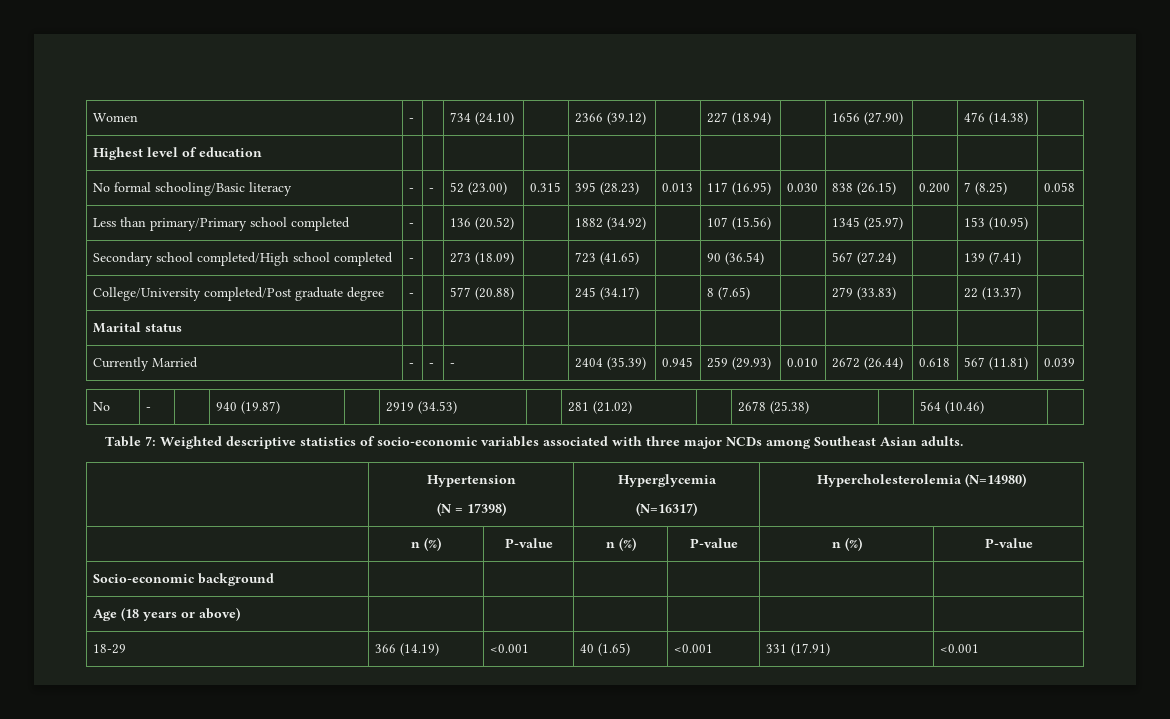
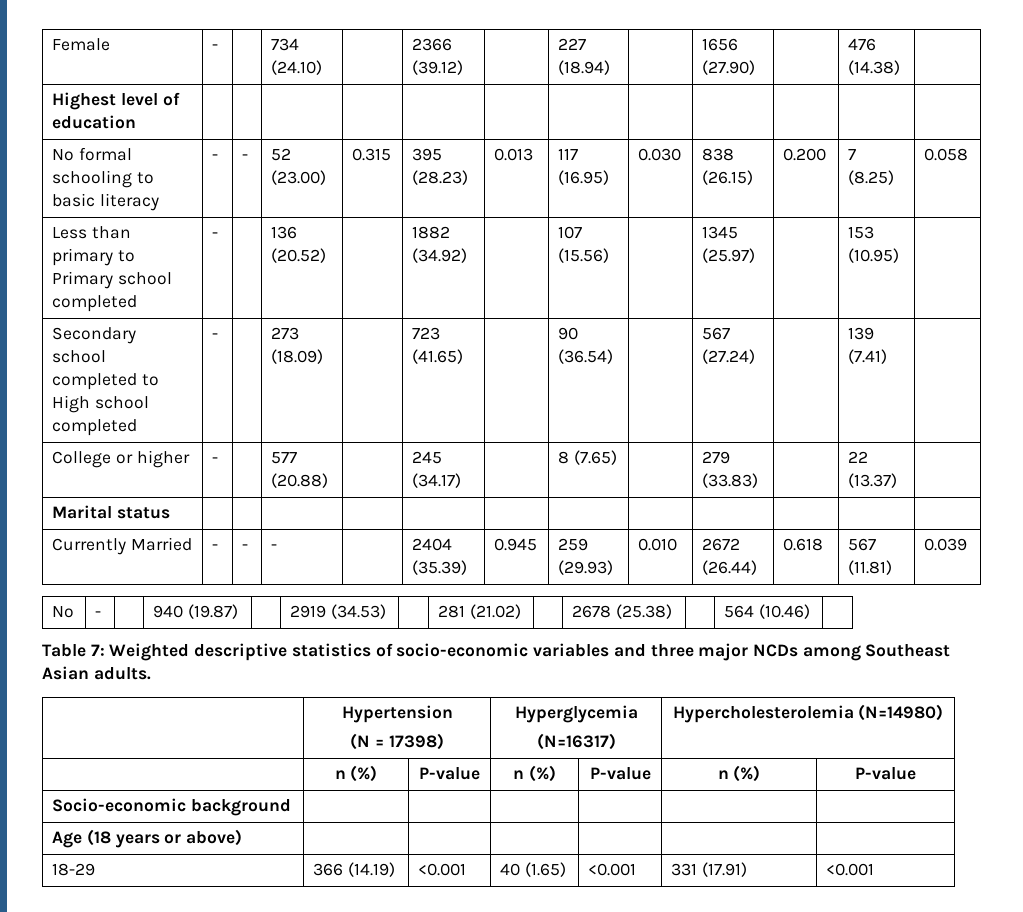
- Women | - | | 734 (24.10) | | 2366 (39.12) | | 227 (18.94) | | 1656 (27.90) | | 476 (14.38) |
+ Female | - | | 734 (24.10) | | 2366 (39.12) | | 227 (18.94) | | 1656 (27.90) | | 476 (14.38) |
- No formal schooling/Basic literacy | - | - | 52 (23.00) | 0.315 | 395 (28.23) | 0.013 | 117 (16.95) | 0.030 | 838 (26.15) | 0.200 | 7 (8.25) | 0.058
+ No formal schooling to basic literacy | - | - | 52 (23.00) | 0.315 | 395 (28.23) | 0.013 | 117 (16.95) | 0.030 | 838 (26.15) | 0.200 | 7 (8.25) | 0.058
- Less than primary/Primary school completed | - | | 136 (20.52) | | 1882 (34.92) | | 107 (15.56) | | 1345 (25.97) | | 153 (10.95) |
+ Less than primary to Primary school completed | - | | 136 (20.52) | | 1882 (34.92) | | 107 (15.56) | | 1345 (25.97) | | 153 (10.95) |
- Secondary school completed/High school completed | - | | 273 (18.09) | | 723 (41.65) | | 90 (36.54) | | 567 (27.24) | | 139 (7.41) |
+ Secondary school completed to High school completed | - | | 273 (18.09) | | 723 (41.65) | | 90 (36.54) | | 567 (27.24) | | 139 (7.41) |
- College/University completed/Post graduate degree | - | | 577 (20.88) | | 245 (34.17) | | 8 (7.65) | | 279 (33.83) | | 22 (13.37) |
+ College or higher | - | | 577 (20.88) | | 245 (34.17) | | 8 (7.65) | | 279 (33.83) | | 22 (13.37) |
- Table 7: Weighted descriptive statistics of socio-economic variables associated with three major NCDs among Southeast Asian adults.
+ Table 7: Weighted descriptive statistics of socio-economic variables and three major NCDs among Southeast Asian adults.

